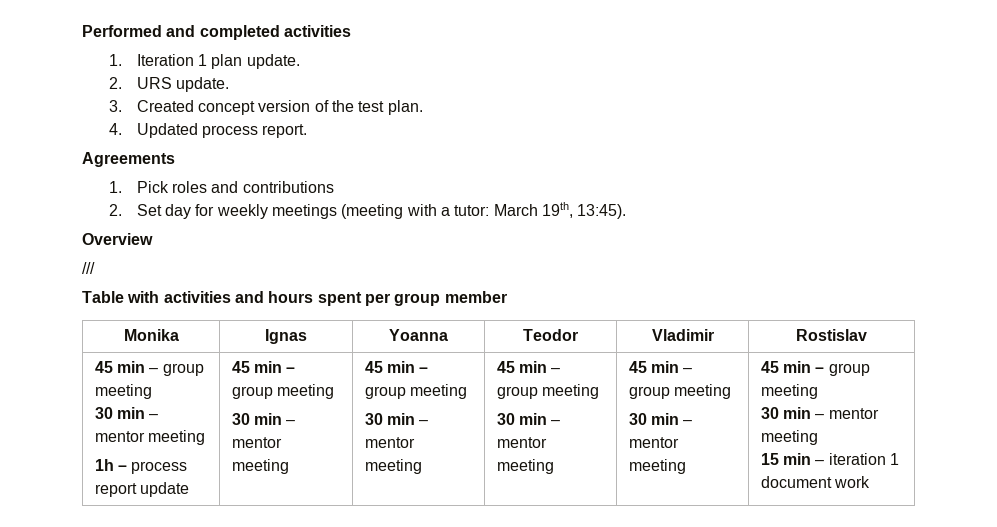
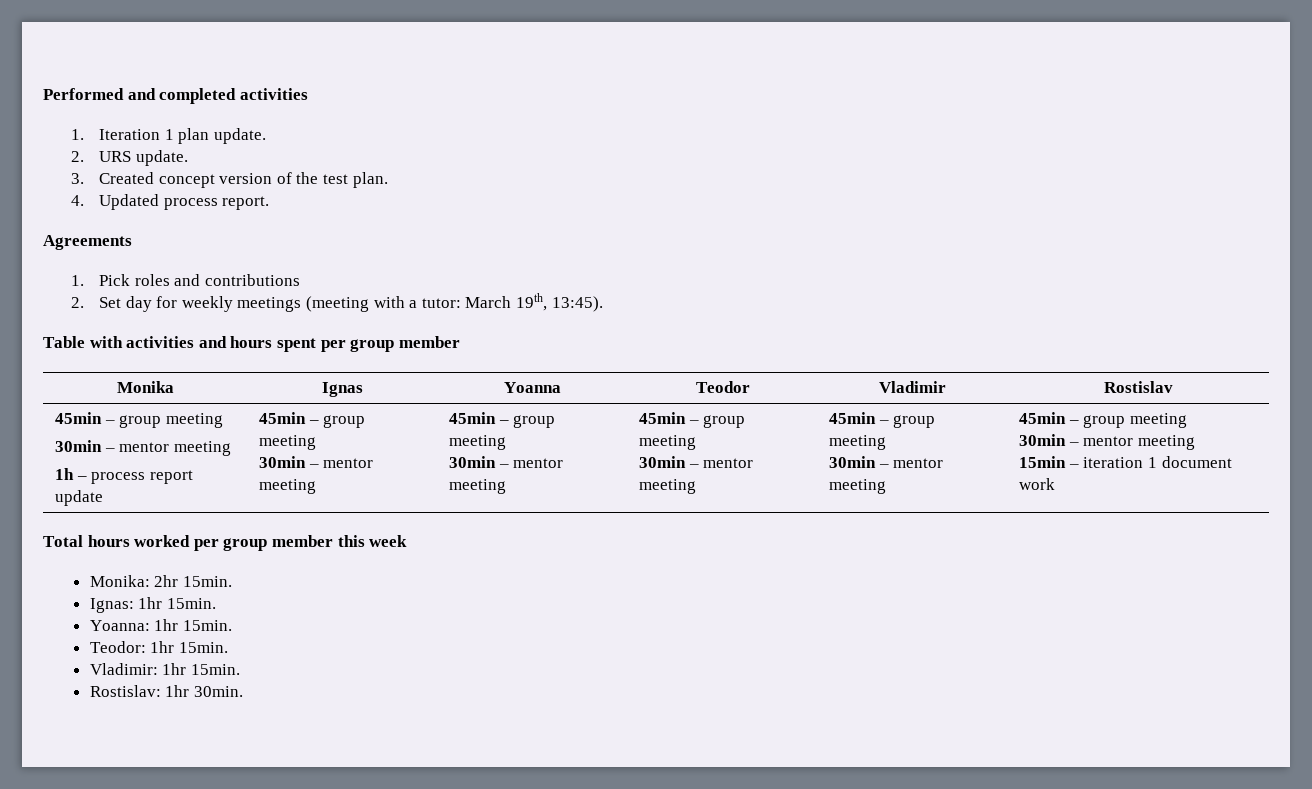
- Overview
- ///
  Monika | Ignas | Yoanna | Teodor | Vladimir | Rostislav
- 45 min – group meeting
- 30 min – mentor meeting
+ 45min – group meeting
+ 30min – mentor meeting
- 1h – process report update | 45 min – group meeting
- 30 min – mentor meeting | 45 min – group meeting
- 30 min – mentor meeting | 45 min – group meeting
- 30 min – mentor meeting | 45 min – group meeting
- 30 min – mentor meeting | 45 min – group meeting
- 30 min – mentor meeting
- 15 min – iteration 1 document work
+ 1h – process report update | 45min – group meeting
+ 30min – mentor meeting | 45min – group meeting
+ 30min – mentor meeting | 45min – group meeting
+ 30min – mentor meeting | 45min – group meeting
+ 30min – mentor meeting | 45min – group meeting
+ 30min – mentor meeting
+ 15min – iteration 1 document work
+ Total hours worked per group member this week
+ Monika: 2hr 15min.
+ Ignas: 1hr 15min.
+ Yoanna: 1hr 15min.
+ Teodor: 1hr 15min.
+ Vladimir: 1hr 15min.
+ Rostislav: 1hr 30min.

